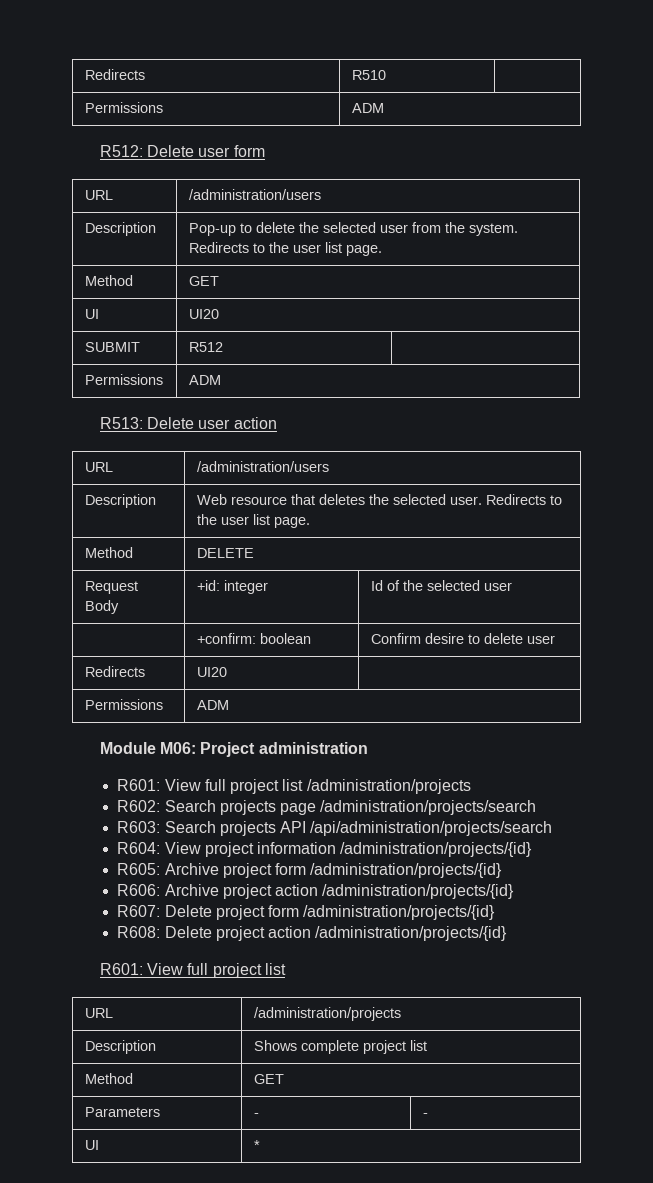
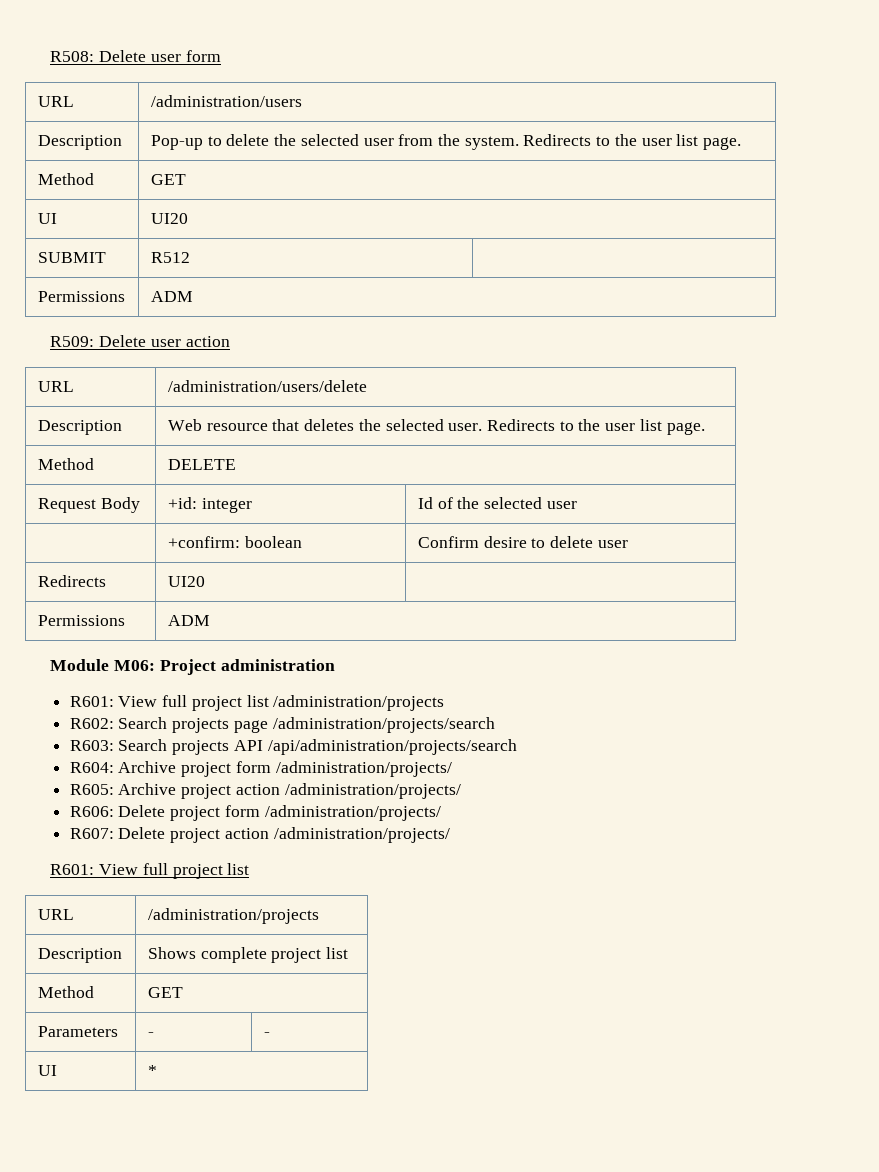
- Redirects | R510 |
- Permissions | ADM
- R512: Delete user form
+ R508: Delete user form
- R513: Delete user action
- URL | /administration/users
+ R509: Delete user action
+ URL | /administration/users/delete
- R604: View project information /administration/projects/{id}
+ R604: Archive project form /administration/projects/
- R605: Archive project form /administration/projects/{id}
+ R605: Archive project action /administration/projects/
- R606: Archive project action /administration/projects/{id}
+ R606: Delete project form /administration/projects/
- R607: Delete project form /administration/projects/{id}
- R608: Delete project action /administration/projects/{id}
+ R607: Delete project action /administration/projects/

